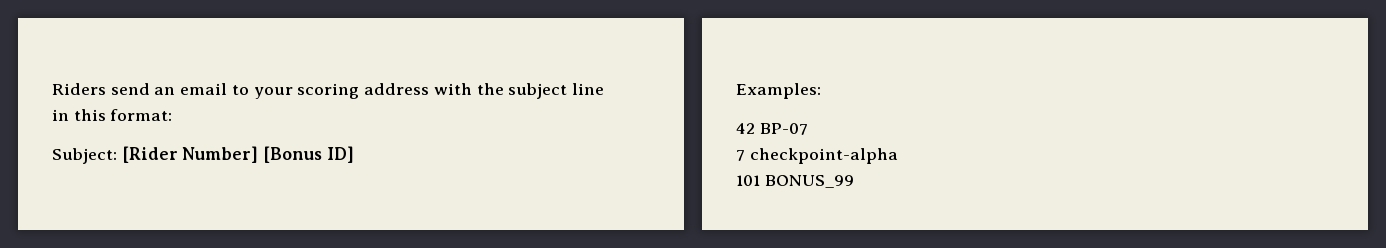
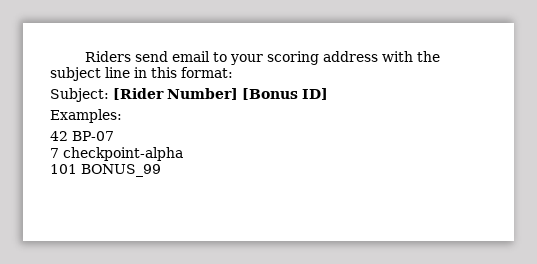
- Riders send an email to your scoring address with the subject line in this format:
+ Riders send email to your scoring address with the subject line in this format:

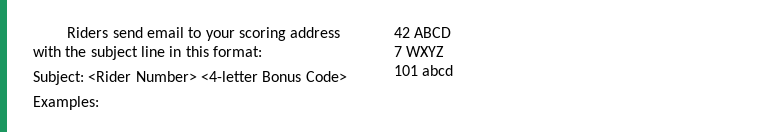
- Subject: [Rider Number] [Bonus ID]
+ Subject: <Rider Number> <4-letter Bonus Code>
- 42 BP-07
+ 42 ABCD
- 7 checkpoint-alpha
+ 7 WXYZ
- 101 BONUS_99
+ 101 abcd

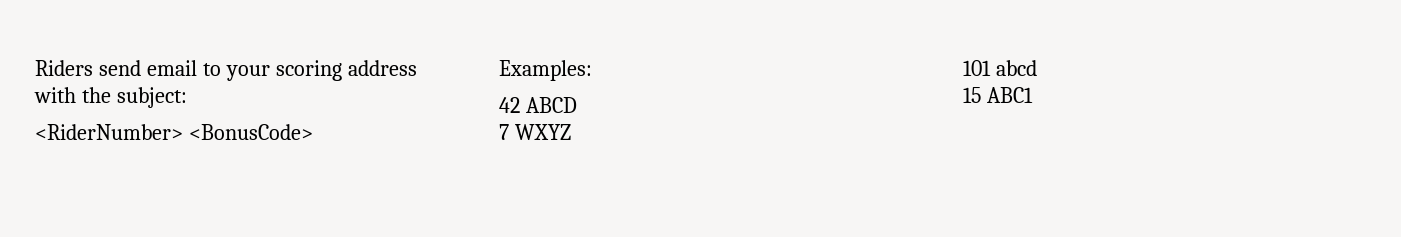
- Riders send email to your scoring address with the subject line in this format:
- Subject: <Rider Number> <4-letter Bonus Code>
+ Riders send email to your scoring address with the subject:
+ <RiderNumber> <BonusCode>
+ 15 ABC1

